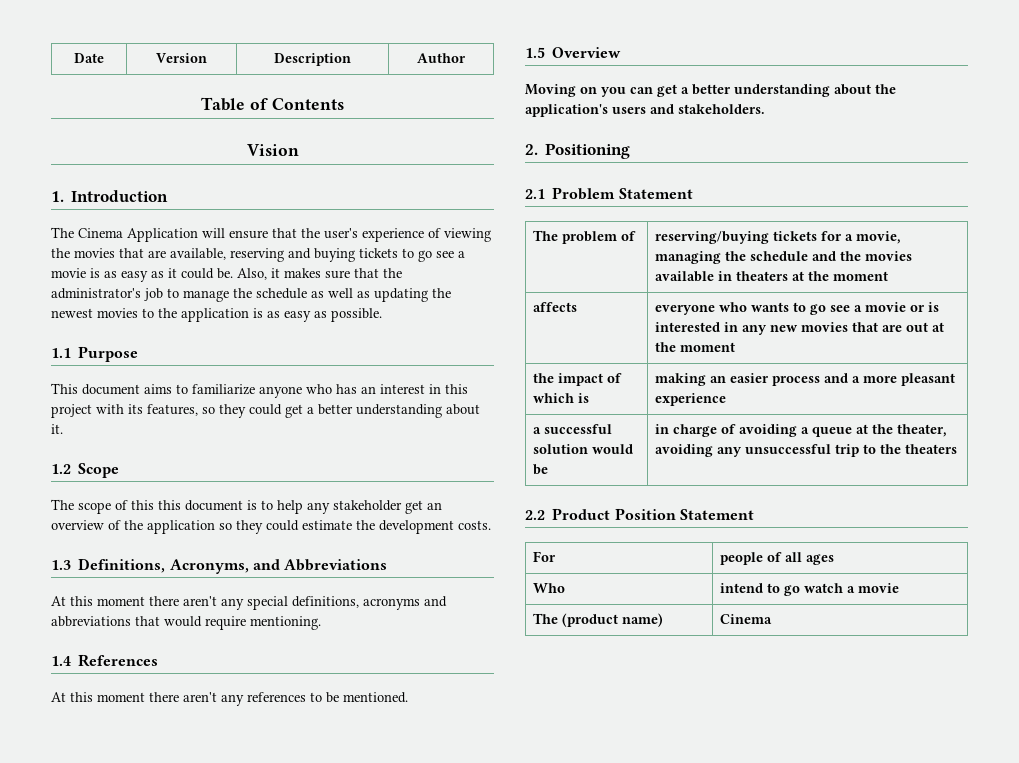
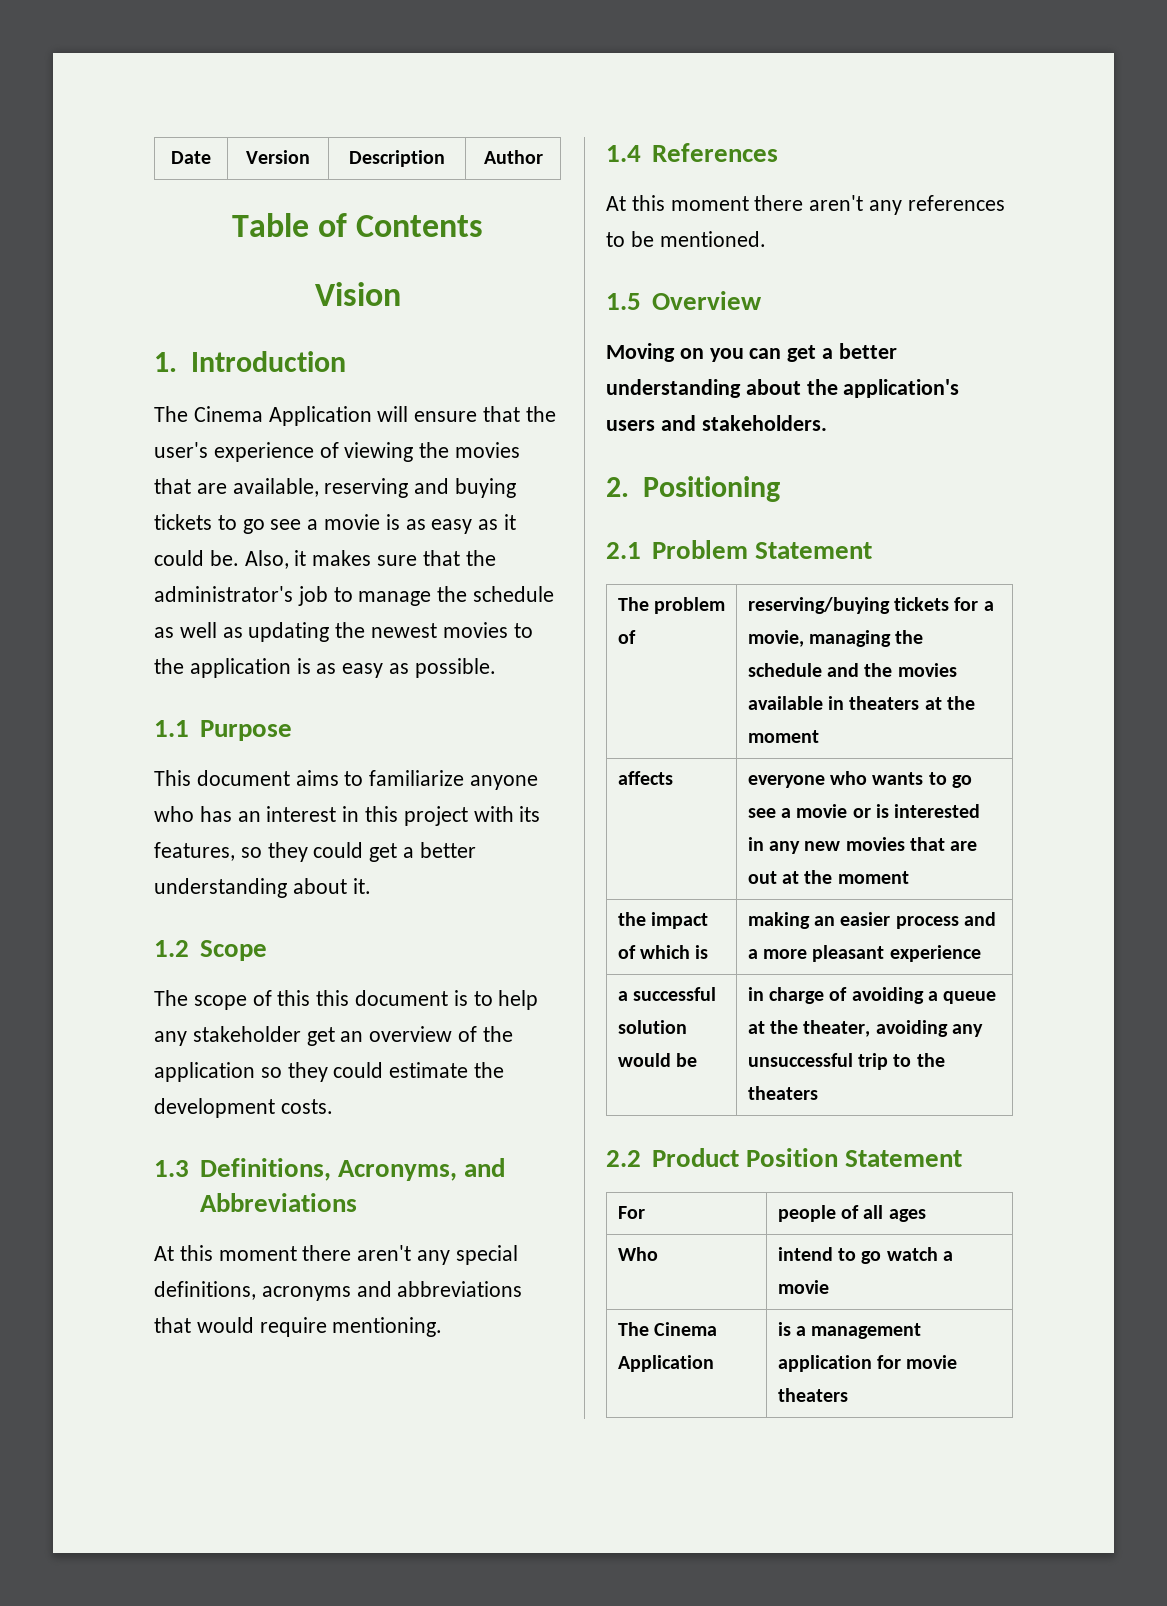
- The (product name) | Cinema
+ The Cinema Application | is a management application for movie theaters

